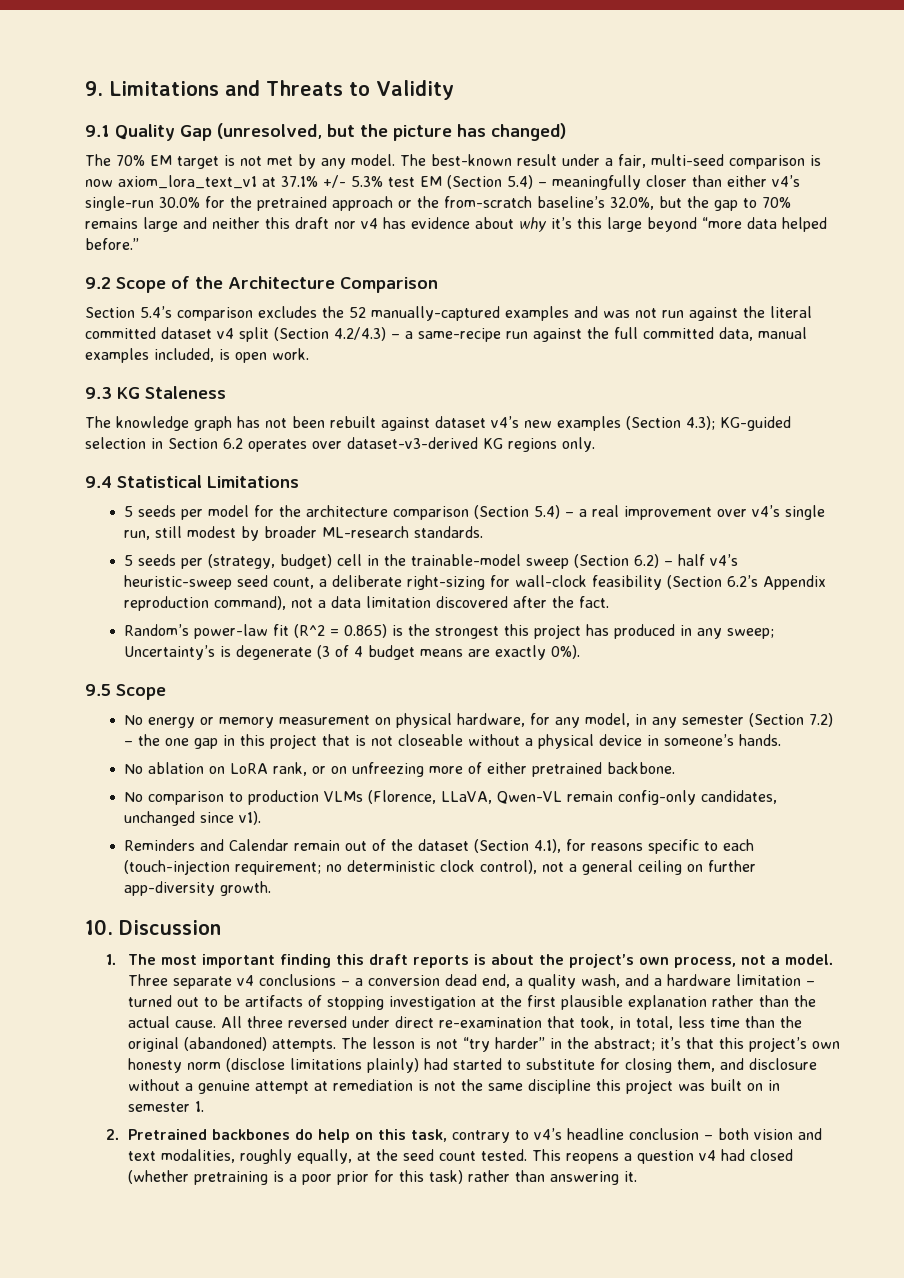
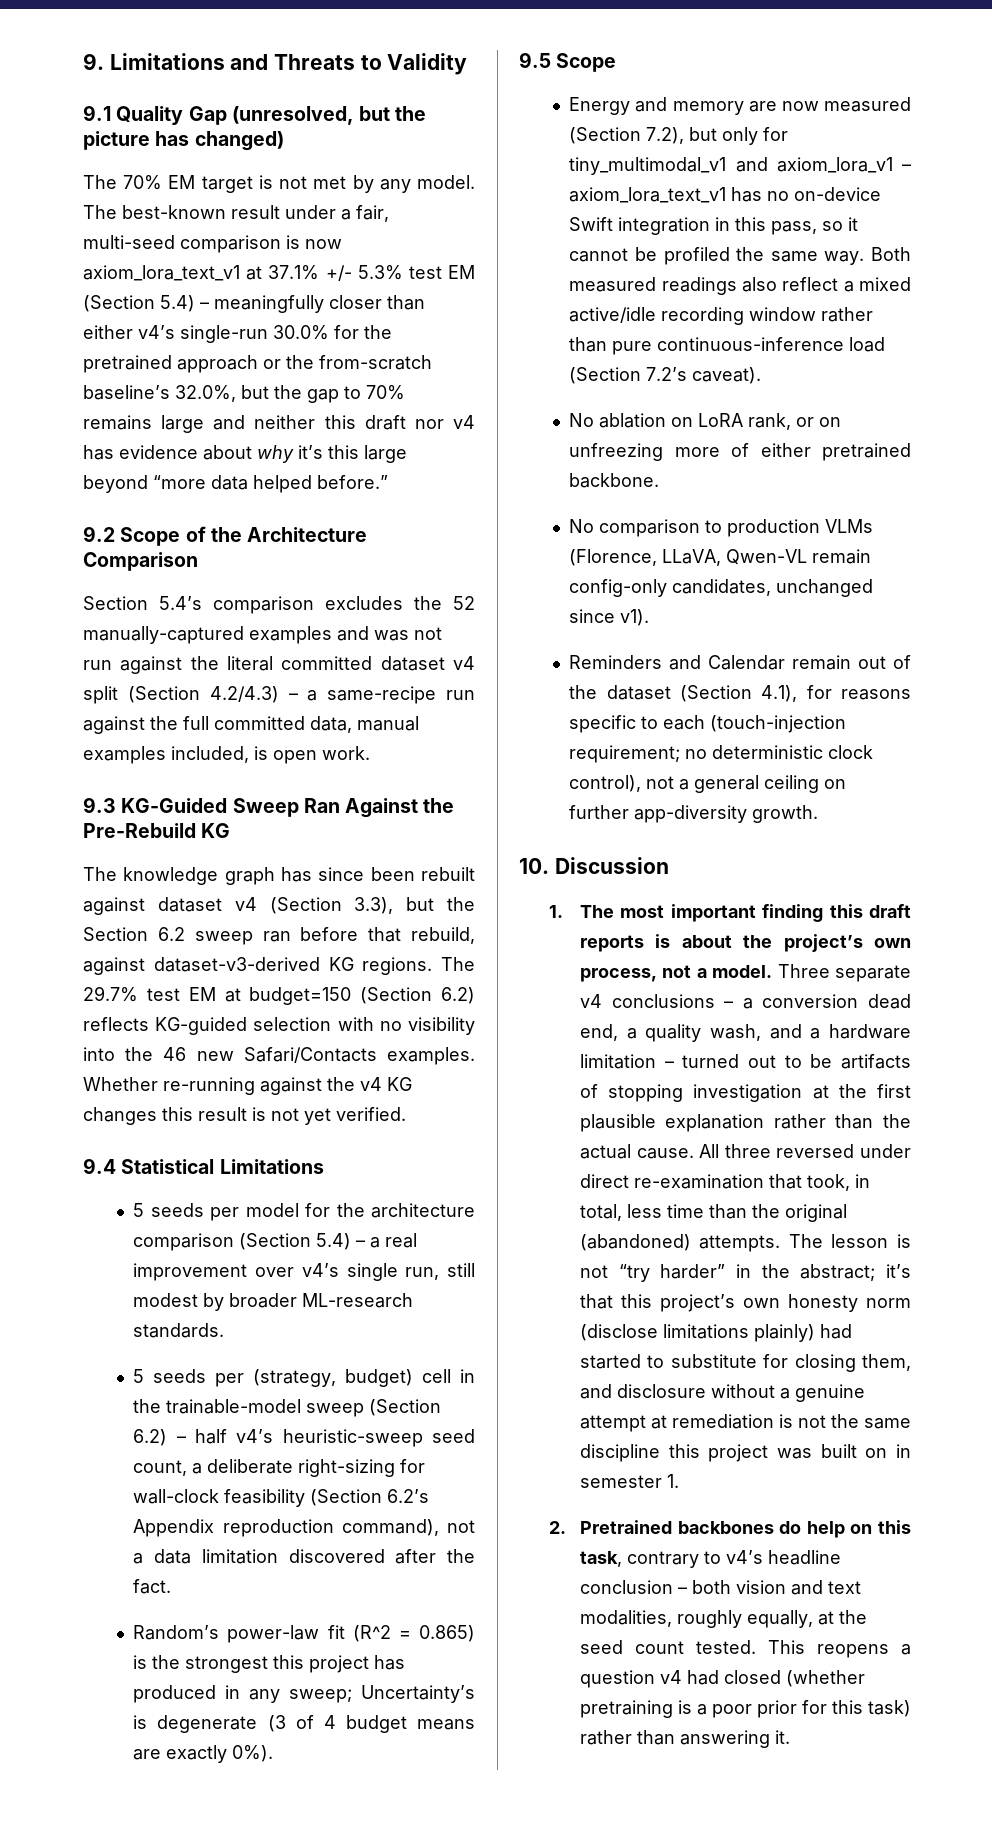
- 9.3 KG Staleness
+ 9.3 KG-Guided Sweep Ran Against the Pre-Rebuild KG
- The knowledge graph has not been rebuilt against dataset v4’s new examples (Section 4.3); KG-guided selection in Section 6.2 operates over dataset-v3-derived KG regions only.
+ The knowledge graph has since been rebuilt against dataset v4 (Section 3.3), but the Section 6.2 sweep ran before that rebuild, against dataset-v3-derived KG regions. The 29.7% test EM at budget=150 (Section 6.2) reflects KG-guided selection with no visibility into the 46 new Safari/Contacts examples. Whether re-running against the v4 KG changes this result is not yet verified.
- No energy or memory measurement on physical hardware, for any model, in any semester (Section 7.2) – the one gap in this project that is not closeable without a physical device in someone’s hands.
+ Energy and memory are now measured (Section 7.2), but only for tiny_multimodal_v1 and axiom_lora_v1 – axiom_lora_text_v1 has no on-device Swift integration in this pass, so it cannot be profiled the same way. Both measured readings also reflect a mixed active/idle recording window rather than pure continuous-inference load (Section 7.2’s caveat).

